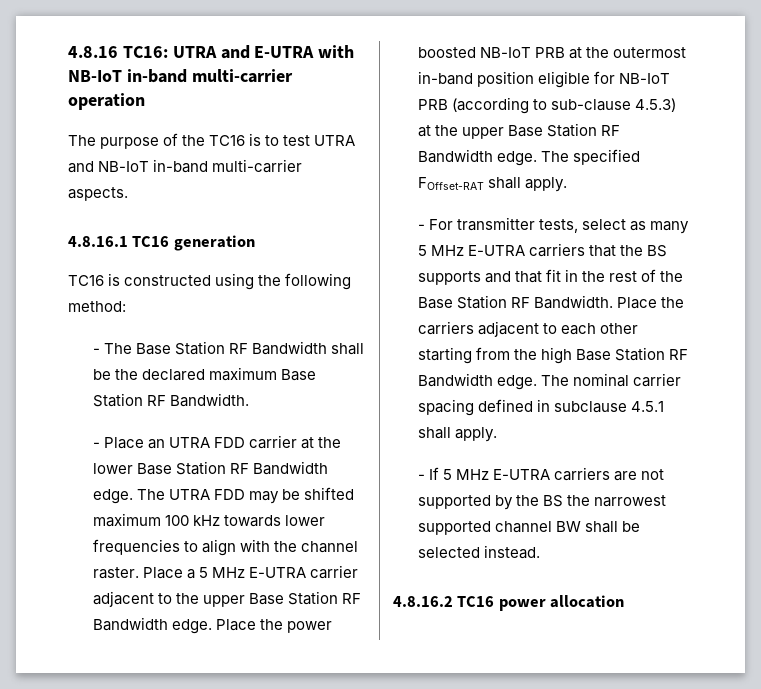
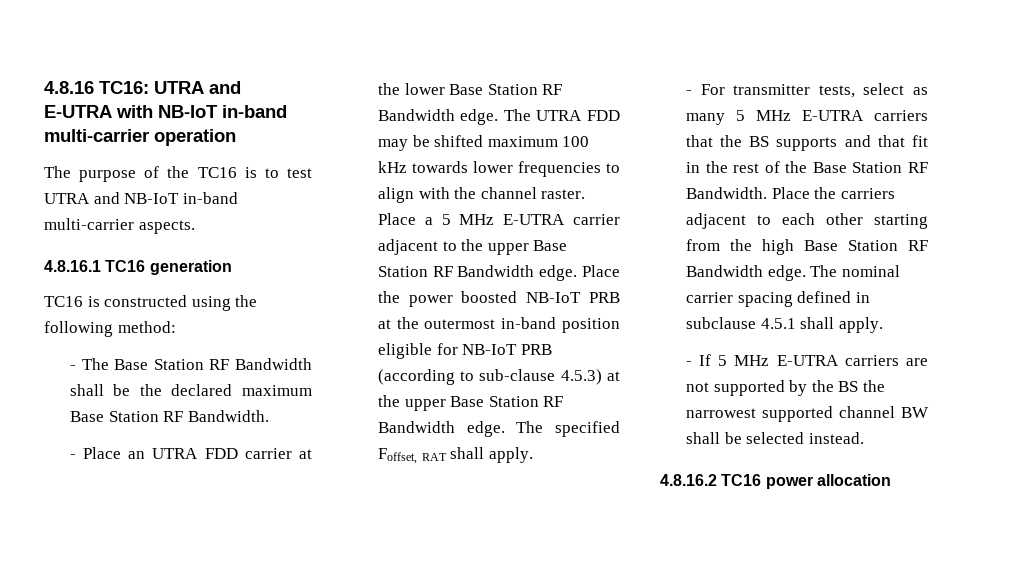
- The specified FOffset-RAT shall apply.
+ The specified Foffset, RAT shall apply.

